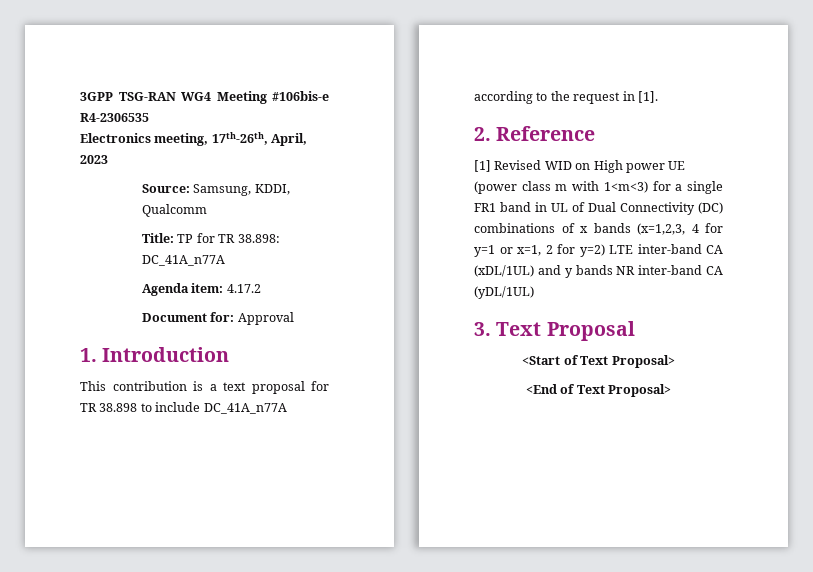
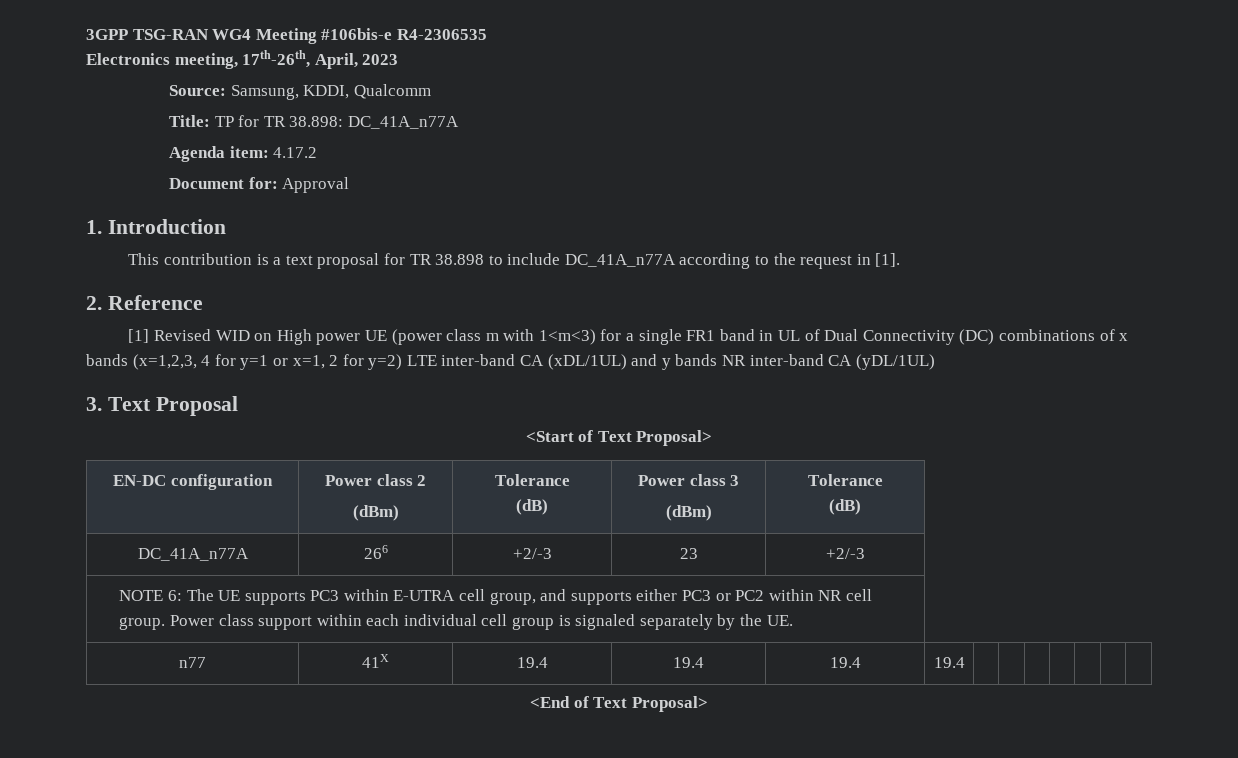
+ EN-DC configuration | Power class 2
+ (dBm) | Tolerance
+ (dB) | Power class 3
+ (dBm) | Tolerance
+ (dB)
+ DC_41A_n77A | 266 | +2/-3 | 23 | +2/-3
+ NOTE 6: The UE supports PC3 within E-UTRA cell group, and supports either PC3 or PC2 within NR cell group. Power class support within each individual cell group is signaled separately by the UE.
+ n77 | 41X | 19.4 | 19.4 | 19.4 | 19.4 | | | | | | |

